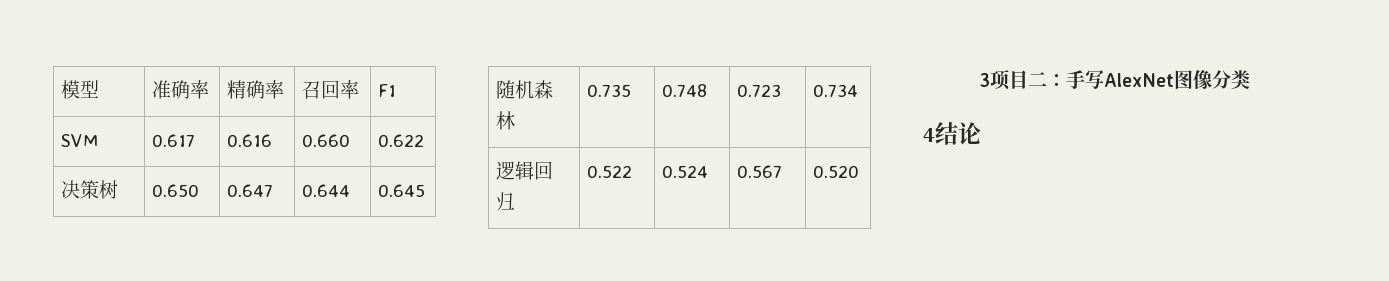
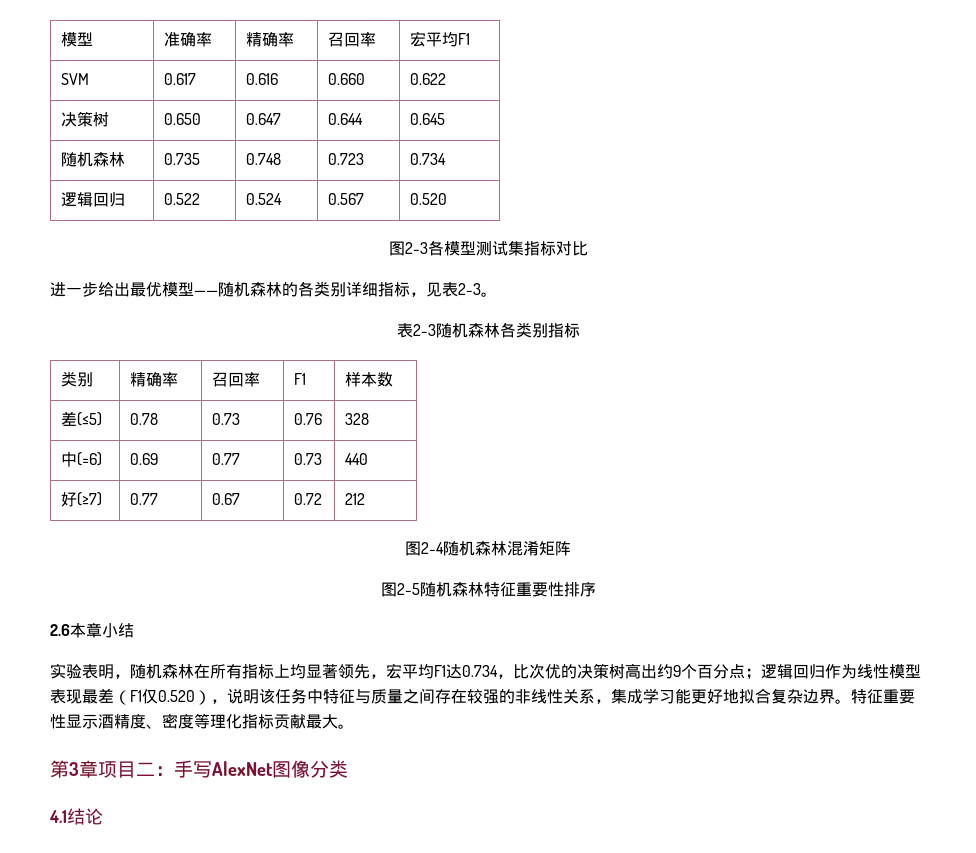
- 模型 | 准确率 | 精确率 | 召回率 | F1
+ 模型 | 准确率 | 精确率 | 召回率 | 宏平均F1
- 3项目二：手写AlexNet图像分类
+ 图2-3各模型测试集指标对比
+ 进一步给出最优模型——随机森林的各类别详细指标，见表2-3。
+ 表2-3随机森林各类别指标
+ 类别 | 精确率 | 召回率 | F1 | 样本数
+ 差(≤5) | 0.78 | 0.73 | 0.76 | 328
+ 中(=6) | 0.69 | 0.77 | 0.73 | 440
+ 好(≥7) | 0.77 | 0.67 | 0.72 | 212
+ 图2-4随机森林混淆矩阵
+ 图2-5随机森林特征重要性排序
+ 2.6本章小结
+ 实验表明，随机森林在所有指标上均显著领先，宏平均F1达0.734，比次优的决策树高出约9个百分点；逻辑回归作为线性模型表现最差（F1仅0.520），说明该任务中特征与质量之间存在较强的非线性关系，集成学习能更好地拟合复杂边界。特征重要性显示酒精度、密度等理化指标贡献最大。
+ 第3章项目二：手写AlexNet图像分类
- 4结论
+ 4.1结论

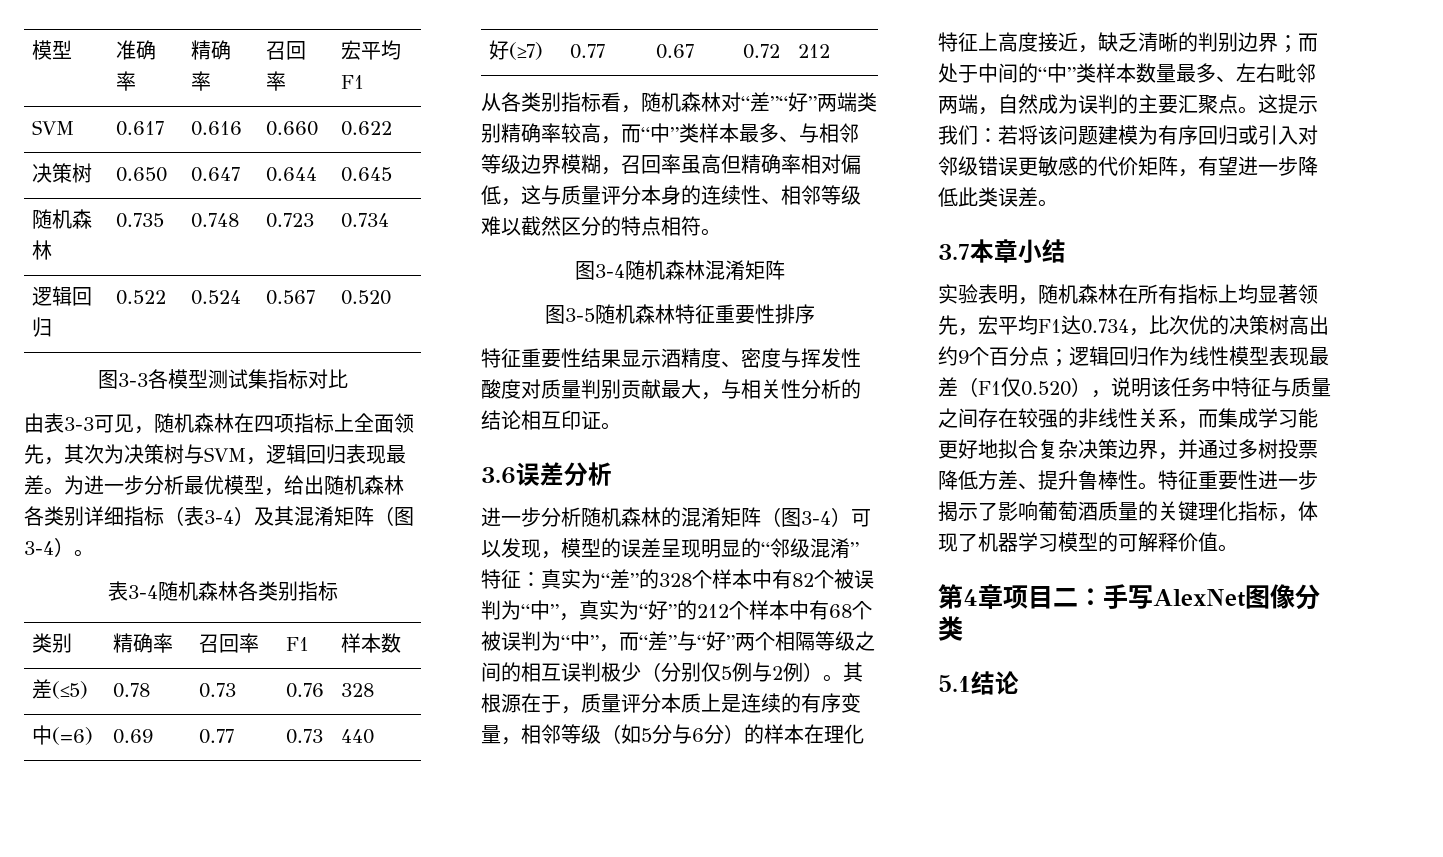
- 图2-3各模型测试集指标对比
+ 图3-3各模型测试集指标对比
- 进一步给出最优模型——随机森林的各类别详细指标，见表2-3。
+ 由表3-3可见，随机森林在四项指标上全面领先，其次为决策树与SVM，逻辑回归表现最差。为进一步分析最优模型，给出随机森林各类别详细指标（表3-4）及其混淆矩阵（图3-4）。
- 表2-3随机森林各类别指标
+ 表3-4随机森林各类别指标
- 图2-4随机森林混淆矩阵
+ 从各类别指标看，随机森林对“差”“好”两端类别精确率较高，而“中”类样本最多、与相邻等级边界模糊，召回率虽高但精确率相对偏低，这与质量评分本身的连续性、相邻等级难以截然区分的特点相符。
+ 图3-4随机森林混淆矩阵
- 图2-5随机森林特征重要性排序
+ 图3-5随机森林特征重要性排序
- 2.6本章小结
+ 特征重要性结果显示酒精度、密度与挥发性酸度对质量判别贡献最大，与相关性分析的结论相互印证。
+ 3.6误差分析
+ 进一步分析随机森林的混淆矩阵（图3-4）可以发现，模型的误差呈现明显的“邻级混淆”特征：真实为“差”的328个样本中有82个被误判为“中”，真实为“好”的212个样本中有68个被误判为“中”，而“差”与“好”两个相隔等级之间的相互误判极少（分别仅5例与2例）。其根源在于，质量评分本质上是连续的有序变量，相邻等级（如5分与6分）的样本在理化特征上高度接近，缺乏清晰的判别边界；而处于中间的“中”类样本数量最多、左右毗邻两端，自然成为误判的主要汇聚点。这提示我们：若将该问题建模为有序回归或引入对邻级错误更敏感的代价矩阵，有望进一步降低此类误差。
+ 3.7本章小结
- 实验表明，随机森林在所有指标上均显著领先，宏平均F1达0.734，比次优的决策树高出约9个百分点；逻辑回归作为线性模型表现最差（F1仅0.520），说明该任务中特征与质量之间存在较强的非线性关系，集成学习能更好地拟合复杂边界。特征重要性显示酒精度、密度等理化指标贡献最大。
+ 实验表明，随机森林在所有指标上均显著领先，宏平均F1达0.734，比次优的决策树高出约9个百分点；逻辑回归作为线性模型表现最差（F1仅0.520），说明该任务中特征与质量之间存在较强的非线性关系，而集成学习能更好地拟合复杂决策边界，并通过多树投票降低方差、提升鲁棒性。特征重要性进一步揭示了影响葡萄酒质量的关键理化指标，体现了机器学习模型的可解释价值。
- 第3章项目二：手写AlexNet图像分类
+ 第4章项目二：手写AlexNet图像分类
- 4.1结论
+ 5.1结论

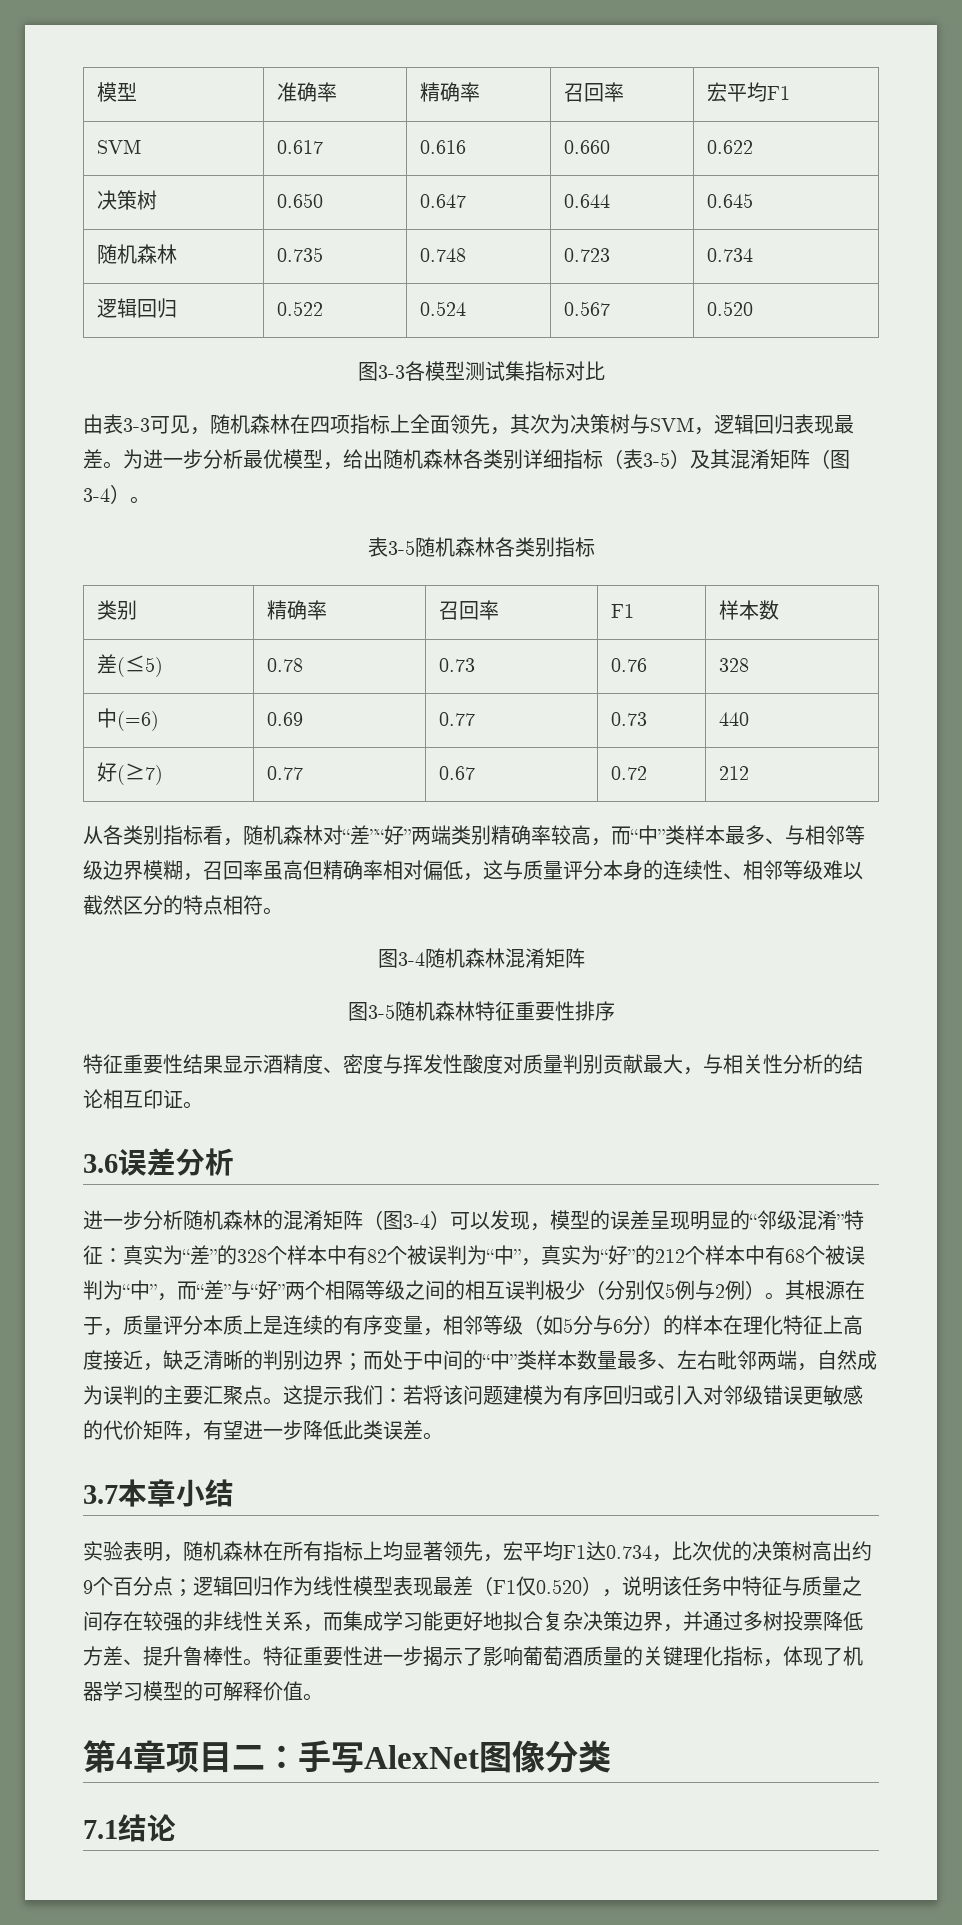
- 为进一步分析最优模型，给出随机森林各类别详细指标（表3-4）及其混淆矩阵（图3-4）。
+ 为进一步分析最优模型，给出随机森林各类别详细指标（表3-5）及其混淆矩阵（图3-4）。
- 表3-4随机森林各类别指标
+ 表3-5随机森林各类别指标
- 5.1结论
+ 7.1结论

